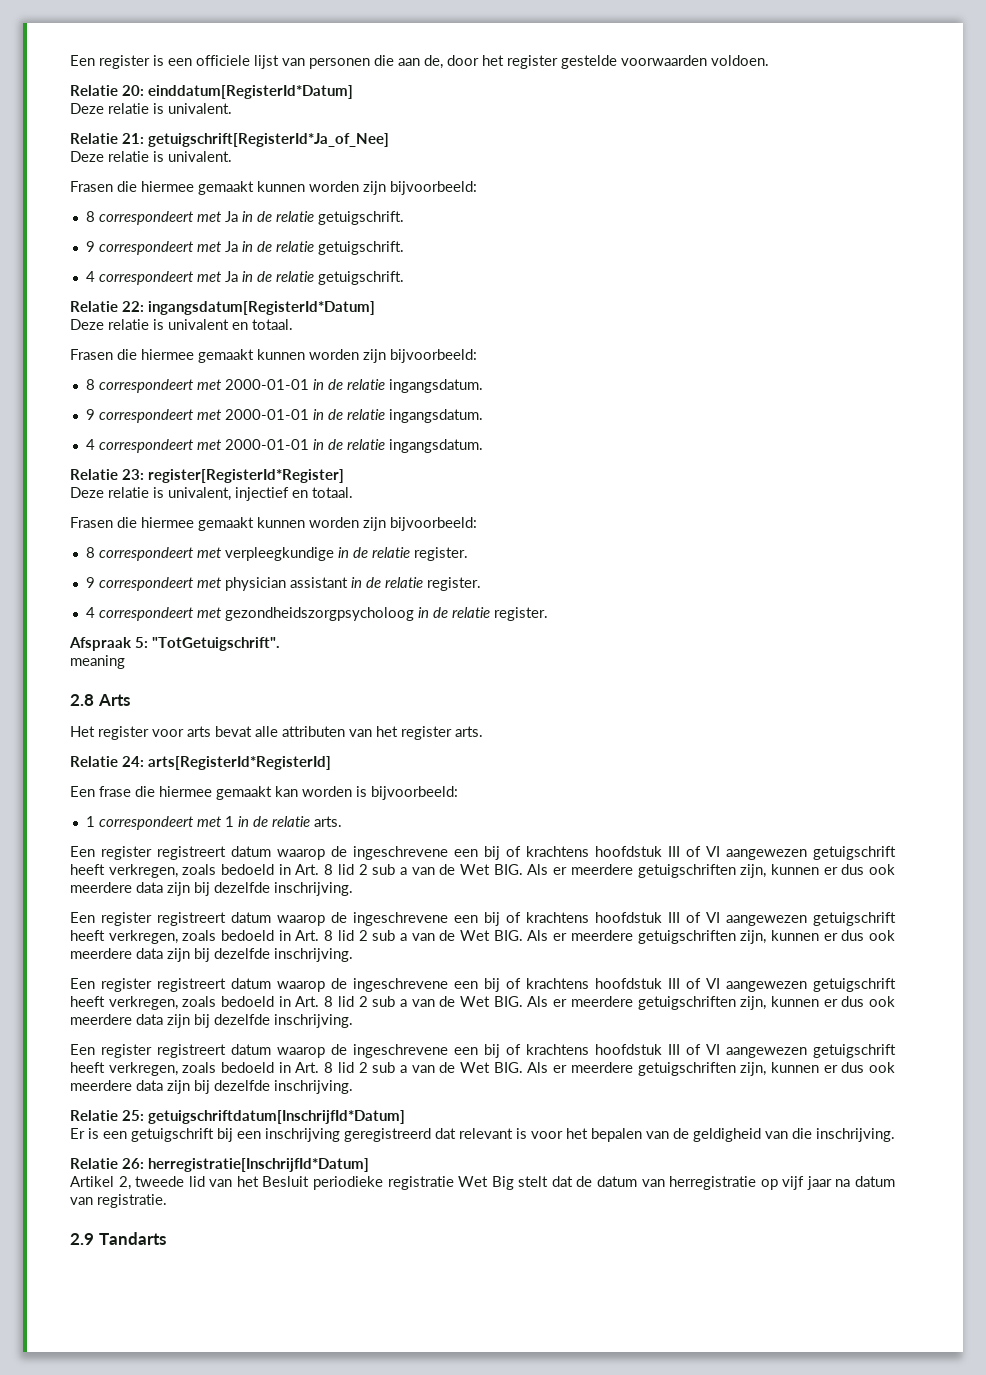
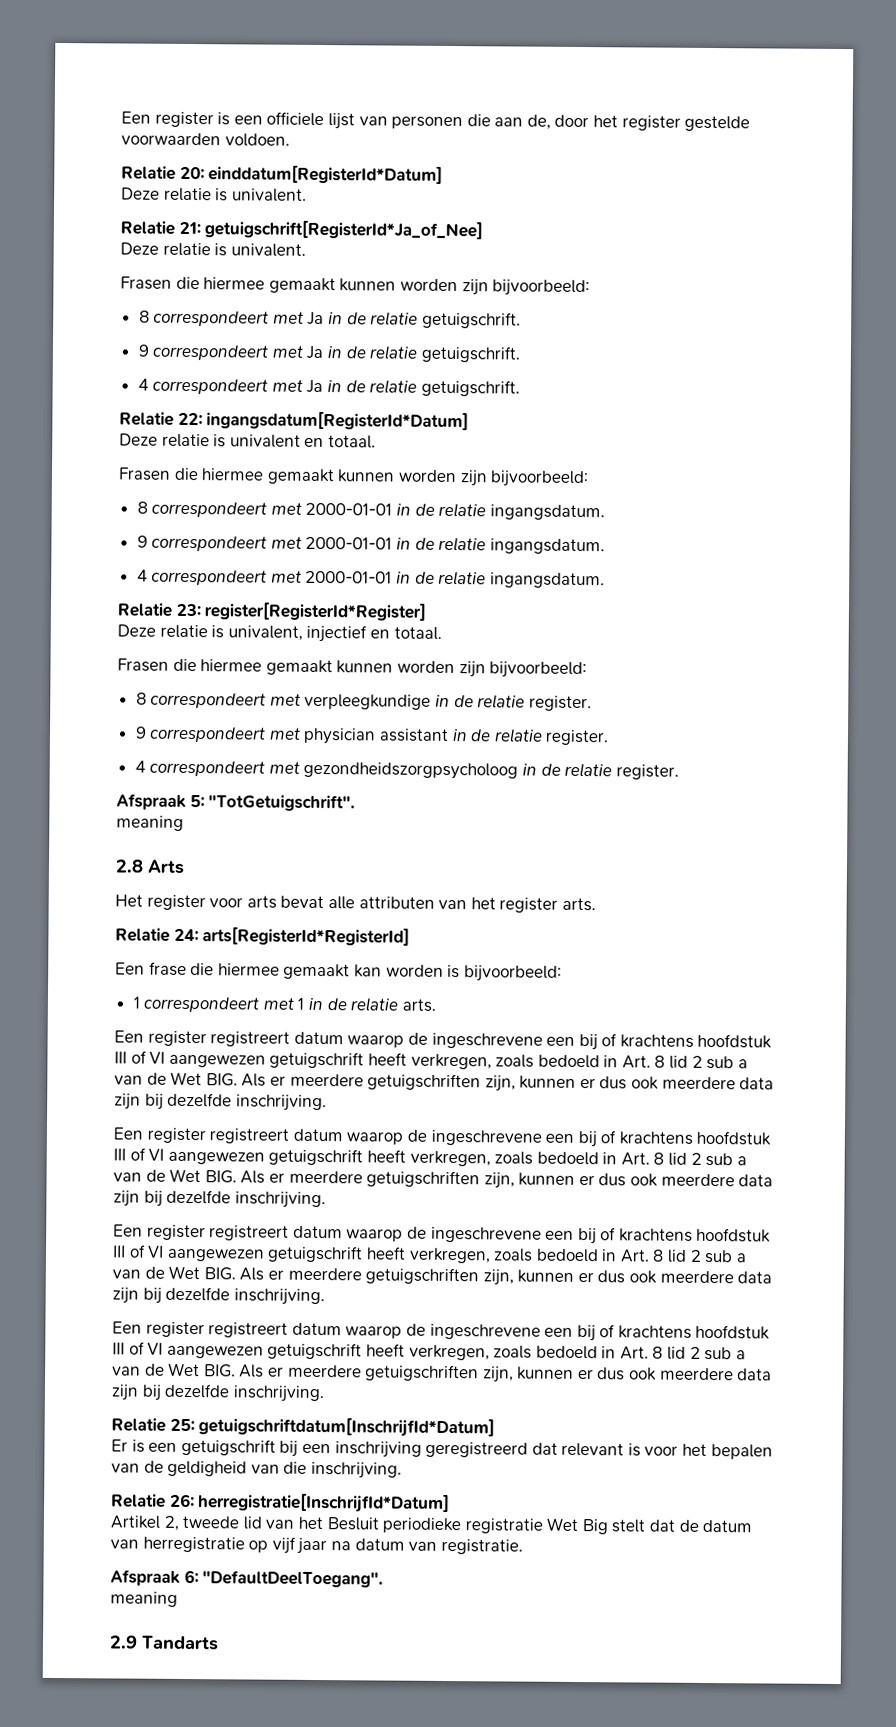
+ Afspraak 6: "DefaultDeelToegang".
+ meaning

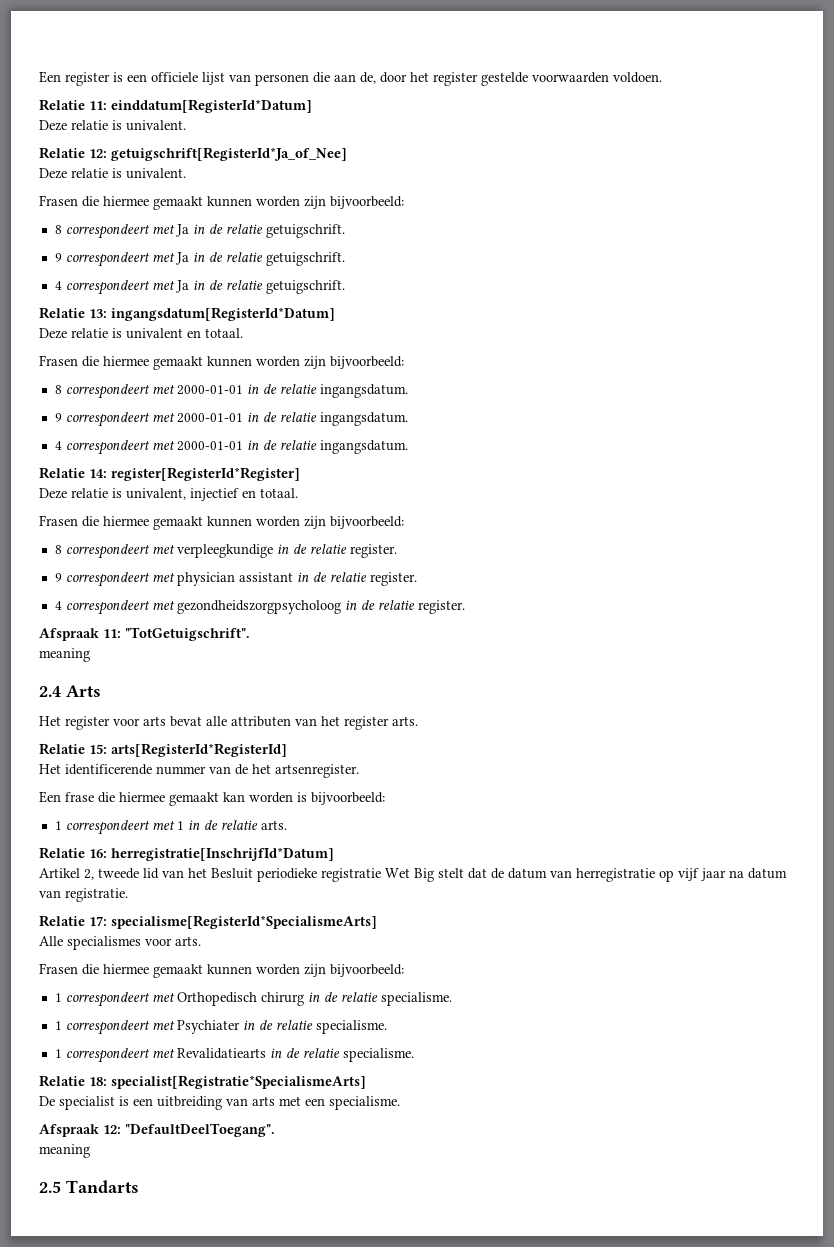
- Relatie 20: einddatum[RegisterId*Datum]
+ Relatie 11: einddatum[RegisterId*Datum]
- Relatie 21: getuigschrift[RegisterId*Ja_of_Nee]
+ Relatie 12: getuigschrift[RegisterId*Ja_of_Nee]
- Relatie 22: ingangsdatum[RegisterId*Datum]
+ Relatie 13: ingangsdatum[RegisterId*Datum]
- Relatie 23: register[RegisterId*Register]
+ Relatie 14: register[RegisterId*Register]
- Afspraak 5: "TotGetuigschrift".
+ Afspraak 11: "TotGetuigschrift".
- 2.8 Arts
+ 2.4 Arts
- Relatie 24: arts[RegisterId*RegisterId]
+ Relatie 15: arts[RegisterId*RegisterId]
+ Het identificerende nummer van de het artsenregister.
  1 correspondeert met 1 in de relatie arts.
- Een register registreert datum waarop de ingeschrevene een bij of krachtens hoofdstuk III of VI aangewezen getuigschrift heeft verkregen, zoals bedoeld in Art. 8 lid 2 sub a van de Wet BIG. Als er meerdere getuigschriften zijn, kunnen er dus ook meerdere data zijn bij dezelfde inschrijving.
- Een register registreert datum waarop de ingeschrevene een bij of krachtens hoofdstuk III of VI aangewezen getuigschrift heeft verkregen, zoals bedoeld in Art. 8 lid 2 sub a van de Wet BIG. Als er meerdere getuigschriften zijn, kunnen er dus ook meerdere data zijn bij dezelfde inschrijving.
- Een register registreert datum waarop de ingeschrevene een bij of krachtens hoofdstuk III of VI aangewezen getuigschrift heeft verkregen, zoals bedoeld in Art. 8 lid 2 sub a van de Wet BIG. Als er meerdere getuigschriften zijn, kunnen er dus ook meerdere data zijn bij dezelfde inschrijving.
- Een register registreert datum waarop de ingeschrevene een bij of krachtens hoofdstuk III of VI aangewezen getuigschrift heeft verkregen, zoals bedoeld in Art. 8 lid 2 sub a van de Wet BIG. Als er meerdere getuigschriften zijn, kunnen er dus ook meerdere data zijn bij dezelfde inschrijving.
- Relatie 25: getuigschriftdatum[InschrijfId*Datum]
- Er is een getuigschrift bij een inschrijving geregistreerd dat relevant is voor het bepalen van de geldigheid van die inschrijving.
- Relatie 26: herregistratie[InschrijfId*Datum]
+ Relatie 16: herregistratie[InschrijfId*Datum]
- Afspraak 6: "DefaultDeelToegang".
+ Relatie 17: specialisme[RegisterId*SpecialismeArts]
+ Alle specialismes voor arts.
+ Frasen die hiermee gemaakt kunnen worden zijn bijvoorbeeld:
+ 1 correspondeert met Orthopedisch chirurg in de relatie specialisme.
+ 1 correspondeert met Psychiater in de relatie specialisme.
+ 1 correspondeert met Revalidatiearts in de relatie specialisme.
+ Relatie 18: specialist[Registratie*SpecialismeArts]
+ De specialist is een uitbreiding van arts met een specialisme.
+ Afspraak 12: "DefaultDeelToegang".
- 2.9 Tandarts
+ 2.5 Tandarts

